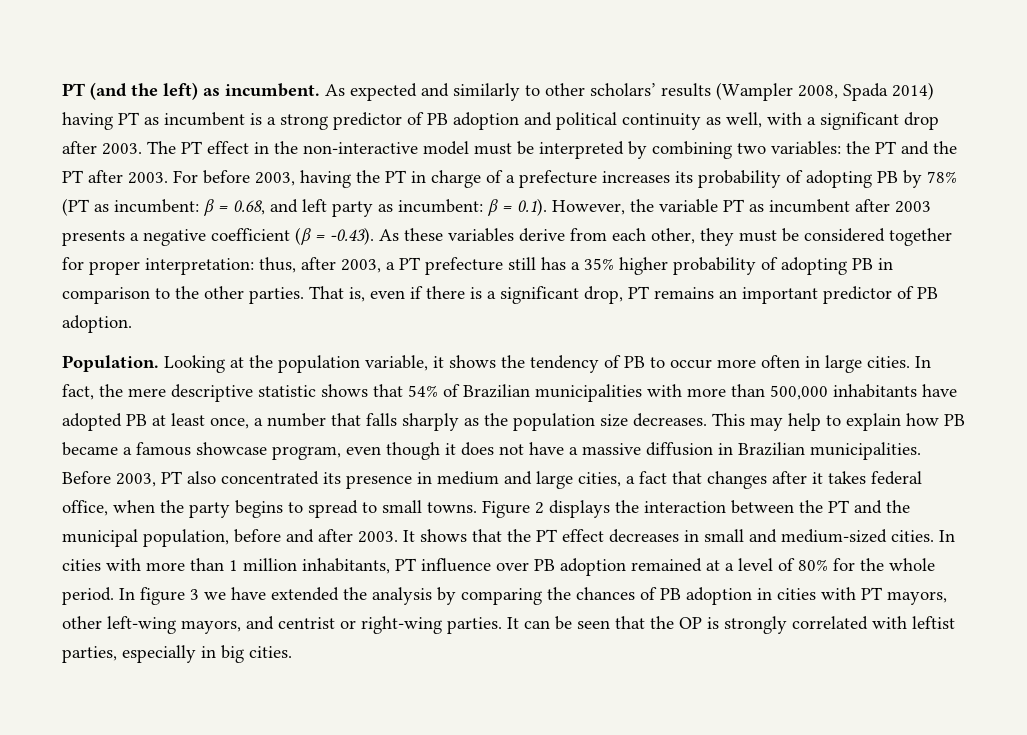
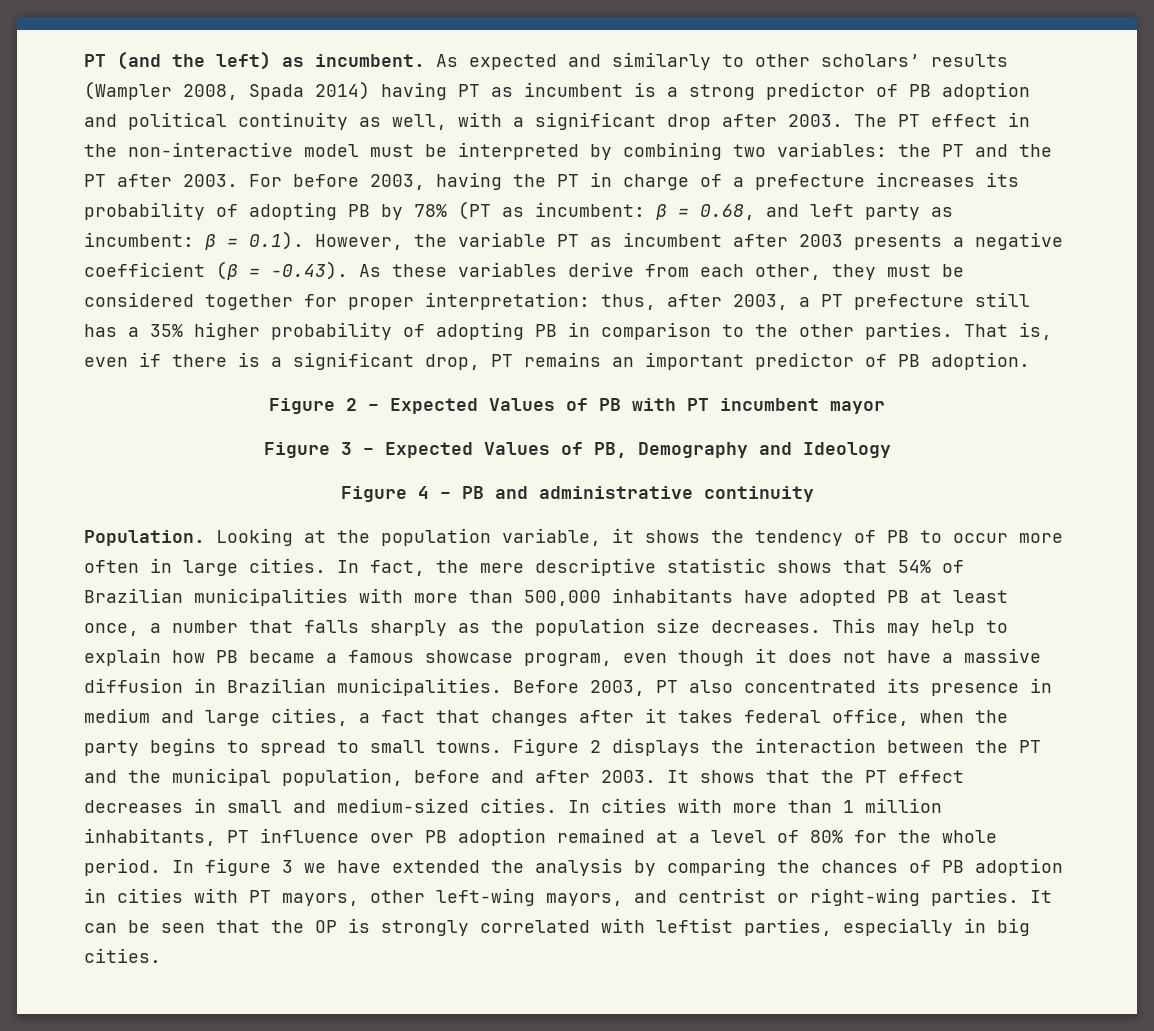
+ Figure 2 – Expected Values of PB with PT incumbent mayor
+ Figure 3 – Expected Values of PB, Demography and Ideology
+ Figure 4 – PB and administrative continuity

